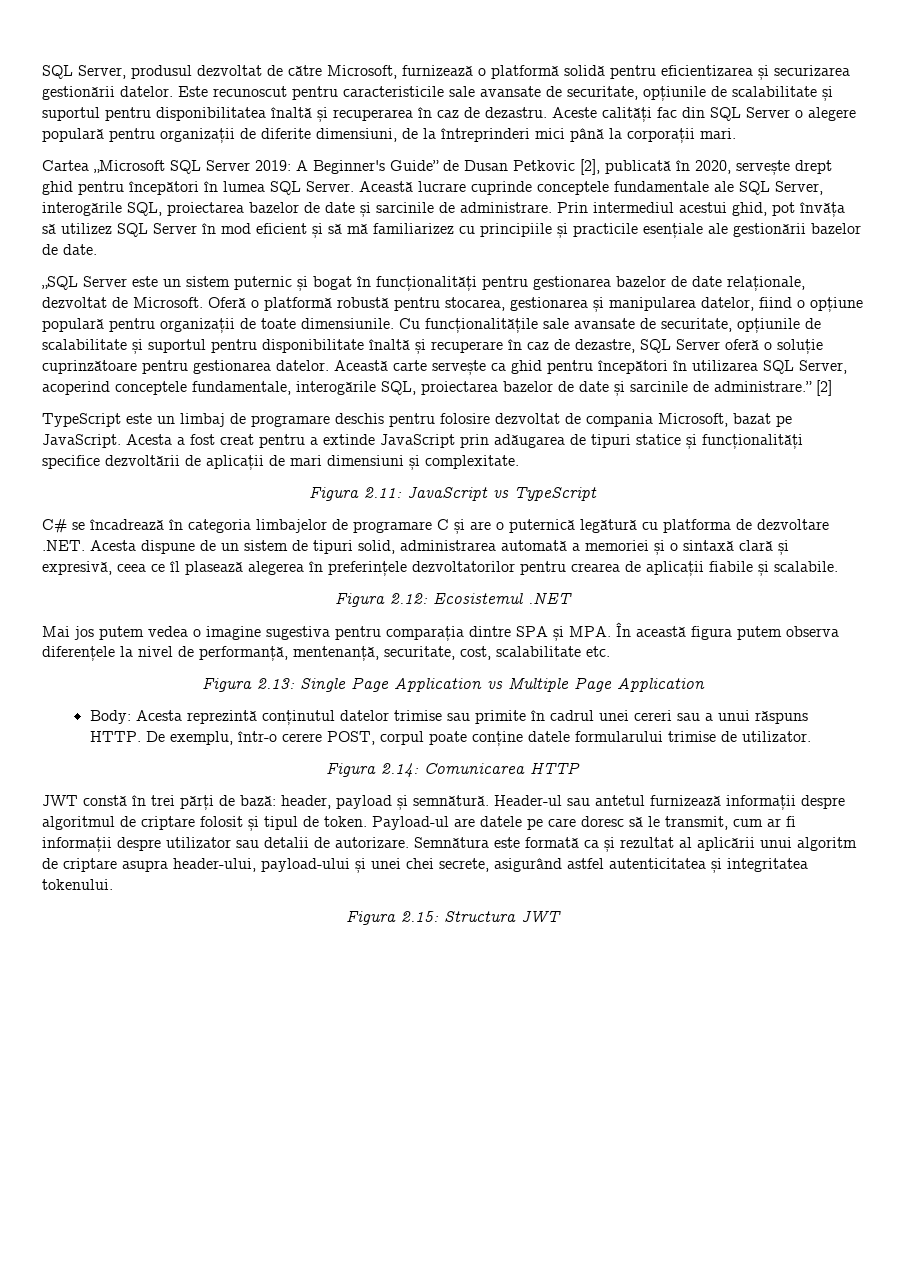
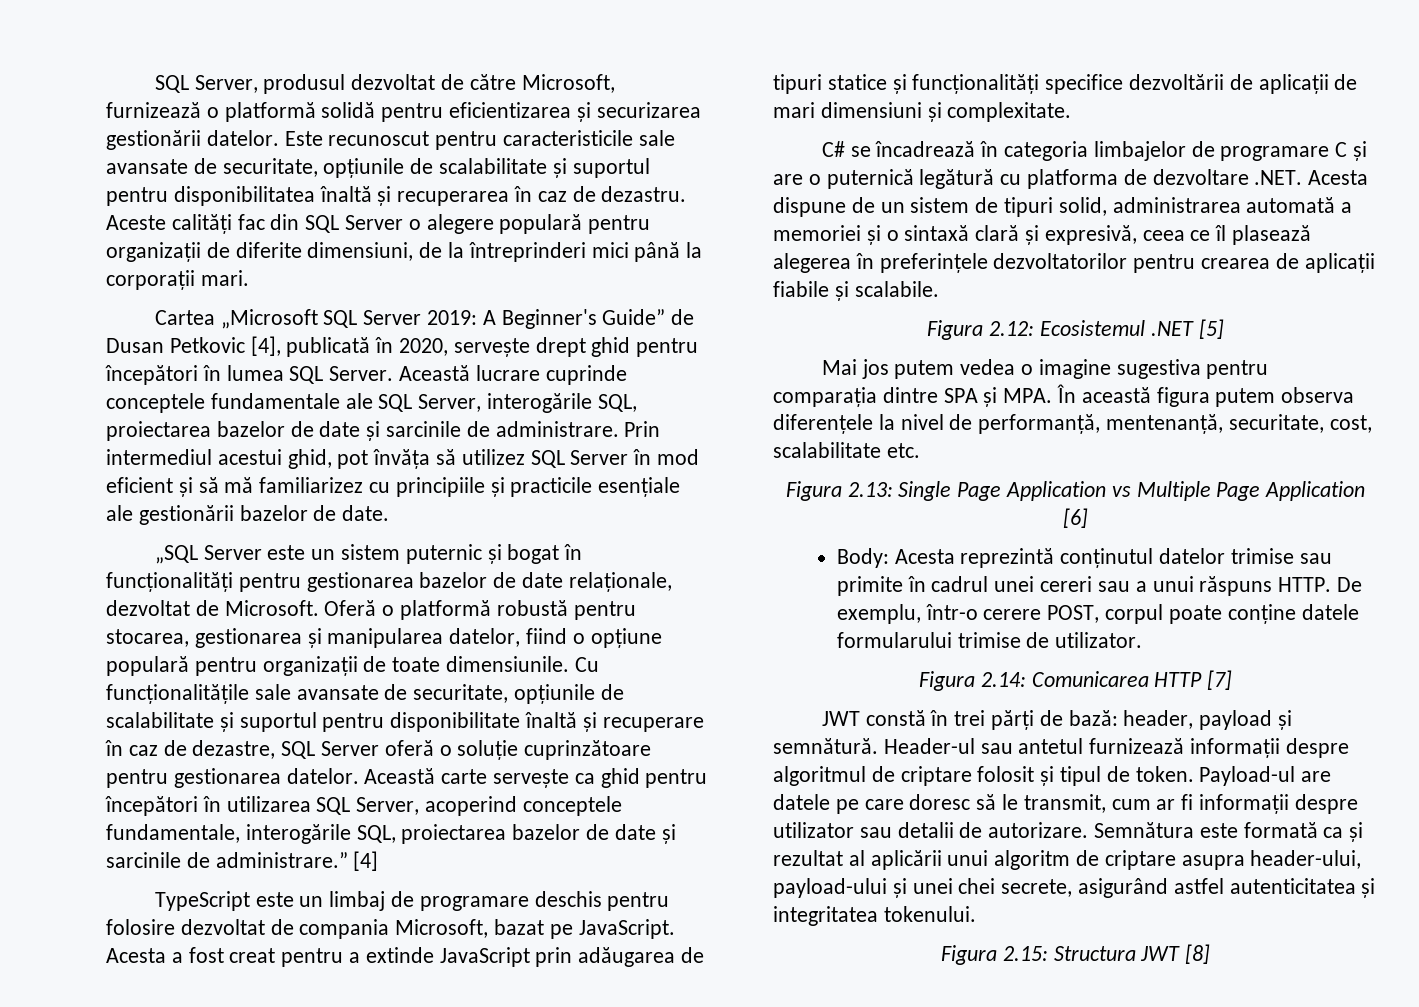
- Cartea „Microsoft SQL Server 2019: A Beginner's Guide” de Dusan Petkovic [2], publicată în 2020, servește drept ghid pentru începători în lumea SQL Server.
+ Cartea „Microsoft SQL Server 2019: A Beginner's Guide” de Dusan Petkovic [4], publicată în 2020, servește drept ghid pentru începători în lumea SQL Server.
- [2]
+ [4]
- Figura 2.11: JavaScript vs TypeScript
- Figura 2.12: Ecosistemul .NET
+ Figura 2.12: Ecosistemul .NET [5]
- Figura 2.13: Single Page Application vs Multiple Page Application
+ Figura 2.13: Single Page Application vs Multiple Page Application [6]
- Figura 2.14: Comunicarea HTTP
+ Figura 2.14: Comunicarea HTTP [7]
- Figura 2.15: Structura JWT
+ Figura 2.15: Structura JWT [8]

